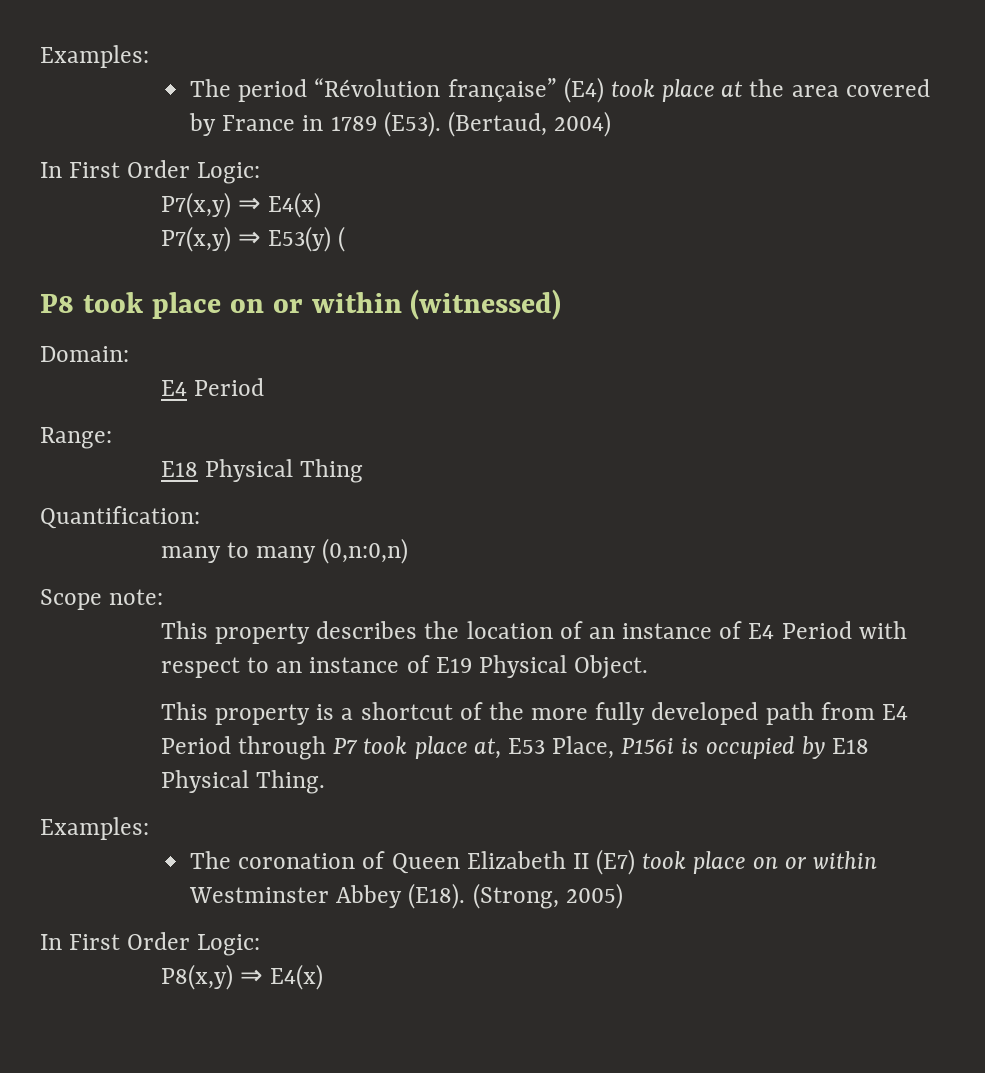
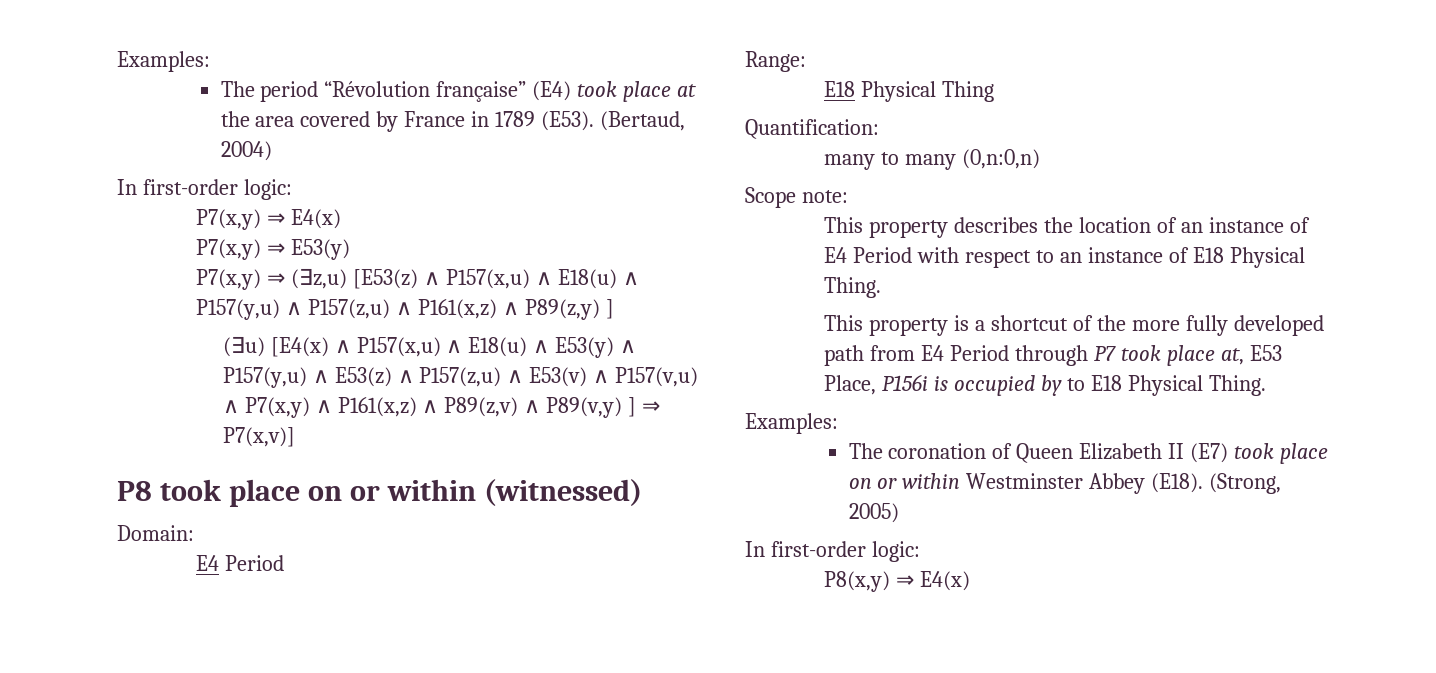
  (Bertaud, 2004)
- In First Order Logic:
+ In first-order logic:
- P7(x,y) ⇒ E53(y) (
+ P7(x,y) ⇒ E53(y)
+ P7(x,y) ⇒ (∃z,u) [E53(z) ∧ P157(x,u) ∧ E18(u) ∧ P157(y,u) ∧ P157(z,u) ∧ P161(x,z) ∧ P89(z,y) ]
+ (∃u) [E4(x) ∧ P157(x,u) ∧ E18(u) ∧ E53(y) ∧ P157(y,u) ∧ E53(z) ∧ P157(z,u) ∧ E53(v) ∧ P157(v,u) ∧ P7(x,y) ∧ P161(x,z) ∧ P89(z,v) ∧ P89(v,y) ] ⇒ P7(x,v)]
- This property describes the location of an instance of E4 Period with respect to an instance of E19 Physical Object.
+ This property describes the location of an instance of E4 Period with respect to an instance of E18 Physical Thing.
- This property is a shortcut of the more fully developed path from E4 Period through P7 took place at, E53 Place, P156i is occupied by E18 Physical Thing.
+ This property is a shortcut of the more fully developed path from E4 Period through P7 took place at, E53 Place, P156i is occupied by to E18 Physical Thing.
  (Strong, 2005)
- In First Order Logic:
+ In first-order logic:

